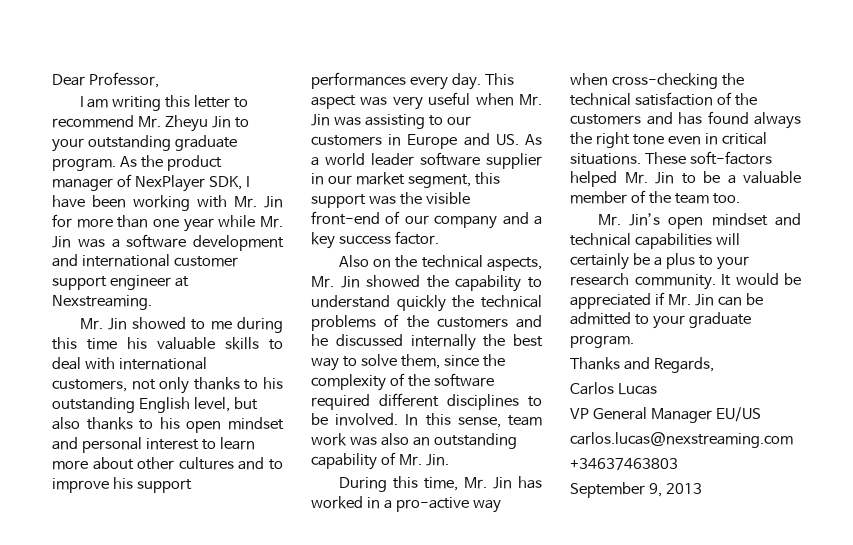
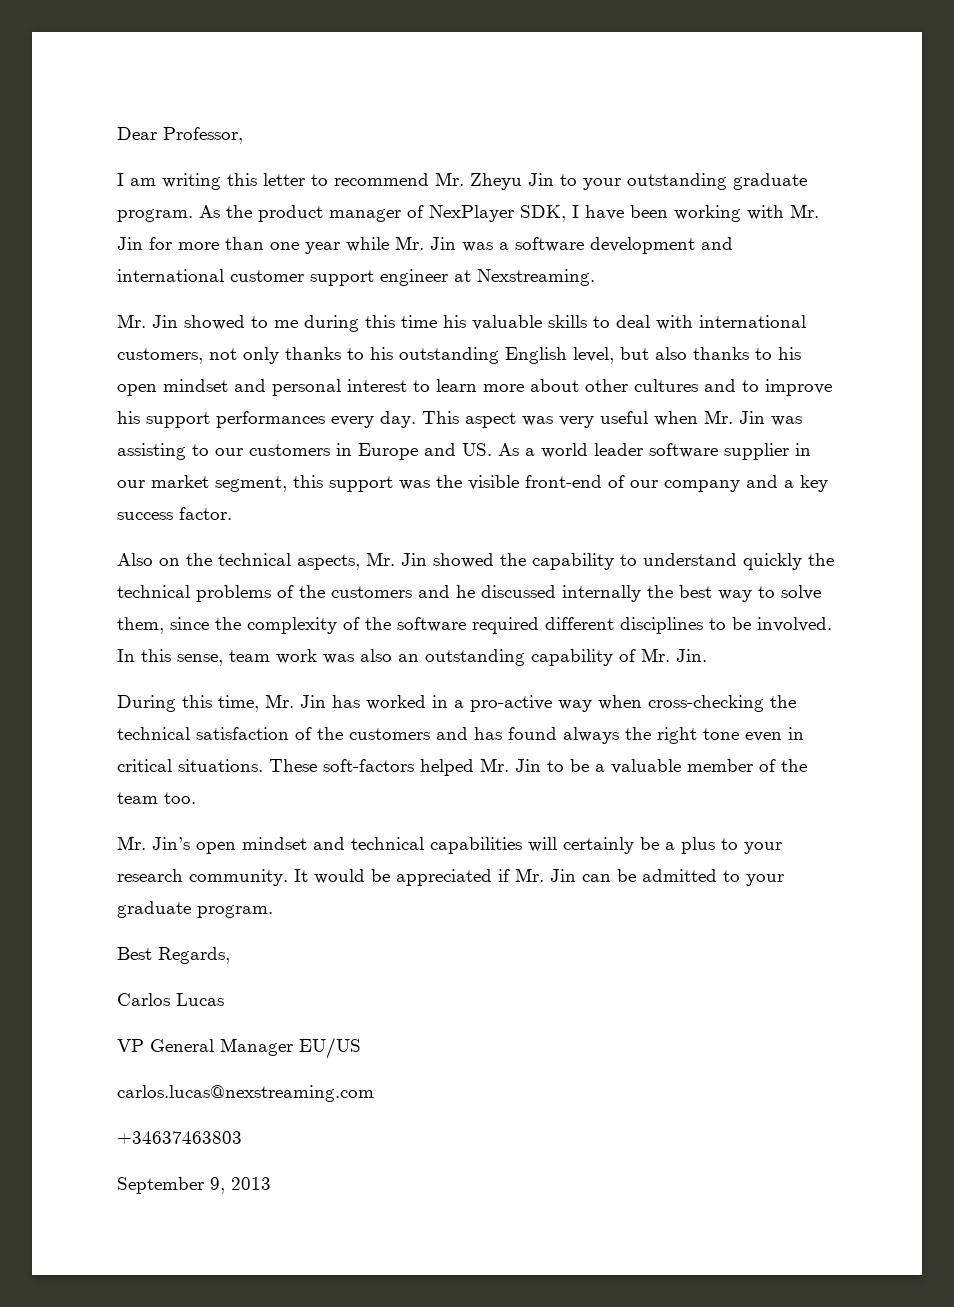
- Thanks and Regards,
+ Best Regards,

